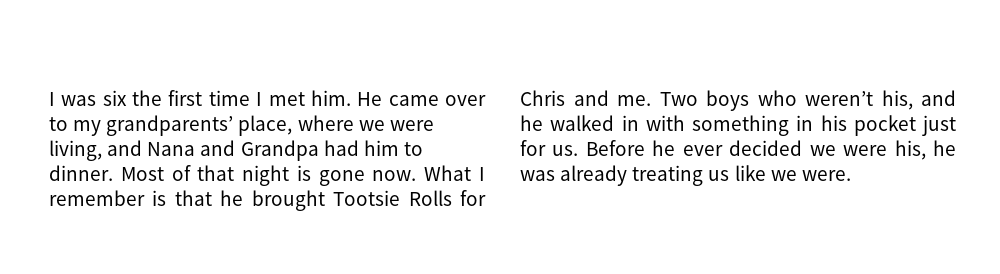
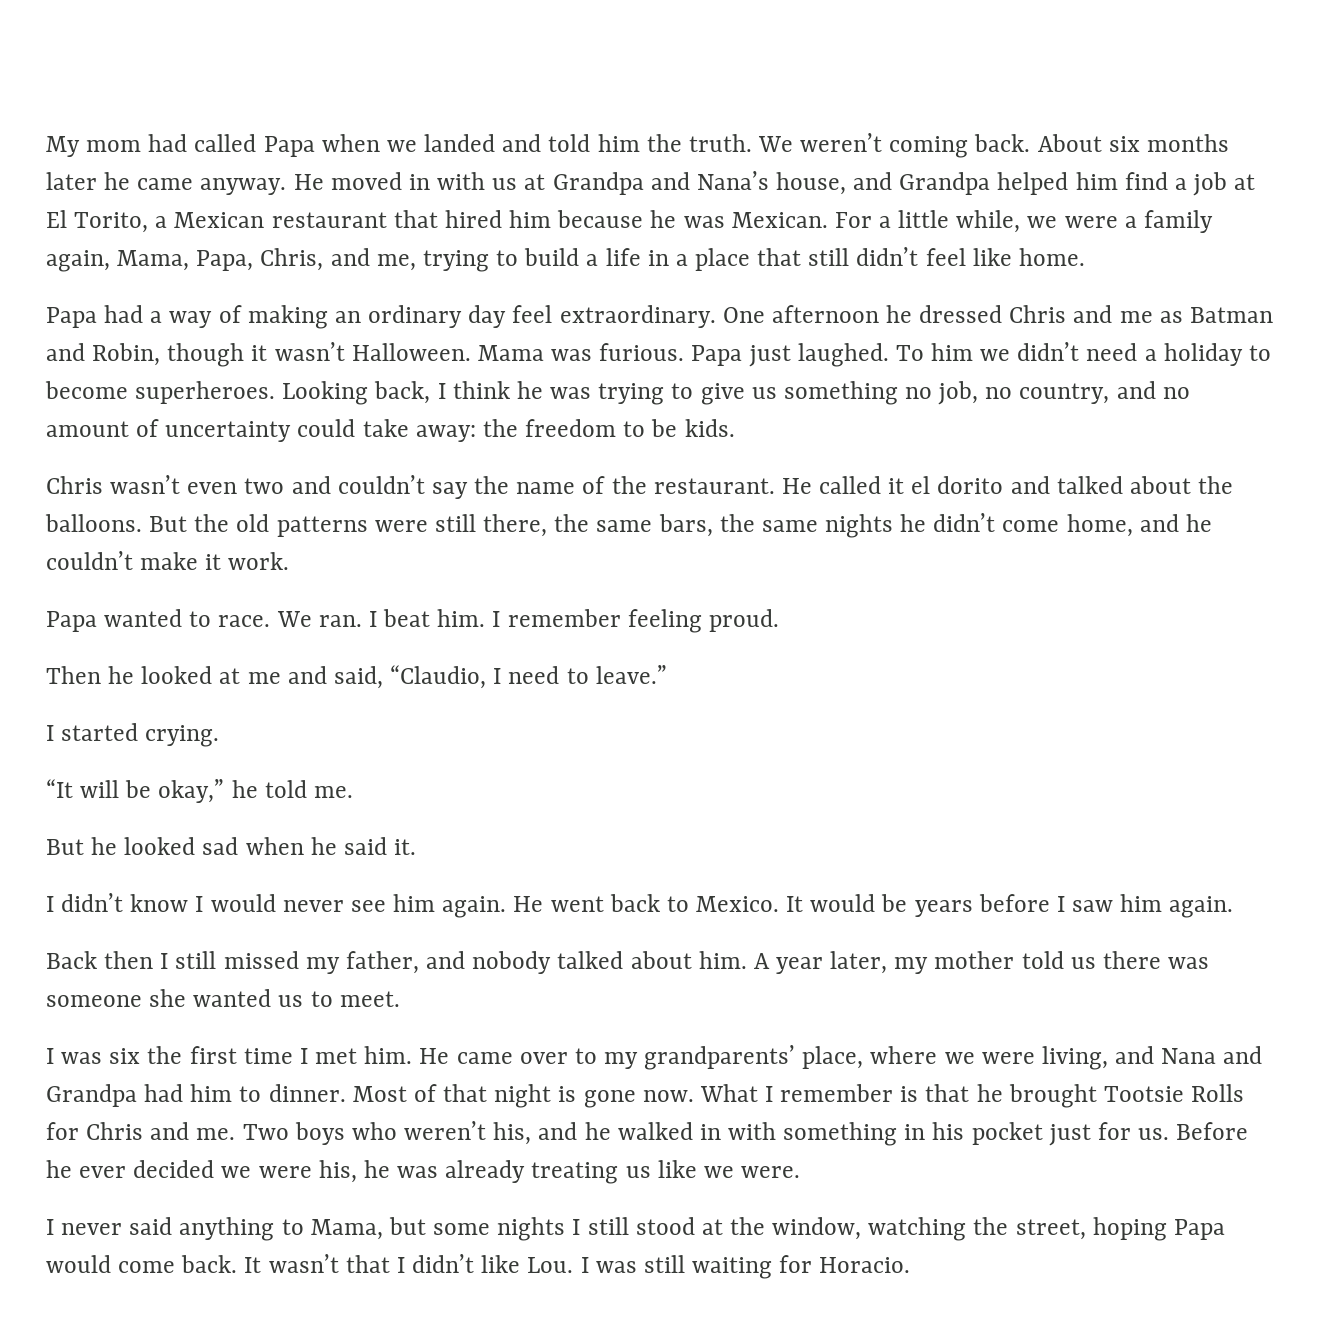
+ My mom had called Papa when we landed and told him the truth. We weren’t coming back. About six months later he came anyway. He moved in with us at Grandpa and Nana’s house, and Grandpa helped him find a job at El Torito, a Mexican restaurant that hired him because he was Mexican. For a little while, we were a family again, Mama, Papa, Chris, and me, trying to build a life in a place that still didn’t feel like home.
+ Papa had a way of making an ordinary day feel extraordinary. One afternoon he dressed Chris and me as Batman and Robin, though it wasn’t Halloween. Mama was furious. Papa just laughed. To him we didn’t need a holiday to become superheroes. Looking back, I think he was trying to give us something no job, no country, and no amount of uncertainty could take away: the freedom to be kids.
+ Chris wasn’t even two and couldn’t say the name of the restaurant. He called it el dorito and talked about the balloons. But the old patterns were still there, the same bars, the same nights he didn’t come home, and he couldn’t make it work.
+ Papa wanted to race. We ran. I beat him. I remember feeling proud.
+ Then he looked at me and said, “Claudio, I need to leave.”
+ I started crying.
+ “It will be okay,” he told me.
+ But he looked sad when he said it.
+ I didn’t know I would never see him again. He went back to Mexico. It would be years before I saw him again.
+ Back then I still missed my father, and nobody talked about him. A year later, my mother told us there was someone she wanted us to meet.
+ I never said anything to Mama, but some nights I still stood at the window, watching the street, hoping Papa would come back. It wasn’t that I didn’t like Lou. I was still waiting for Horacio.

